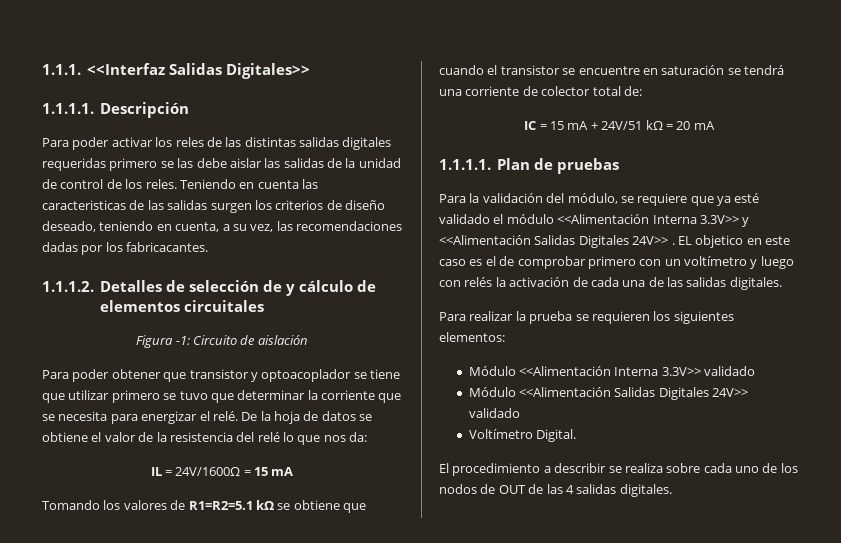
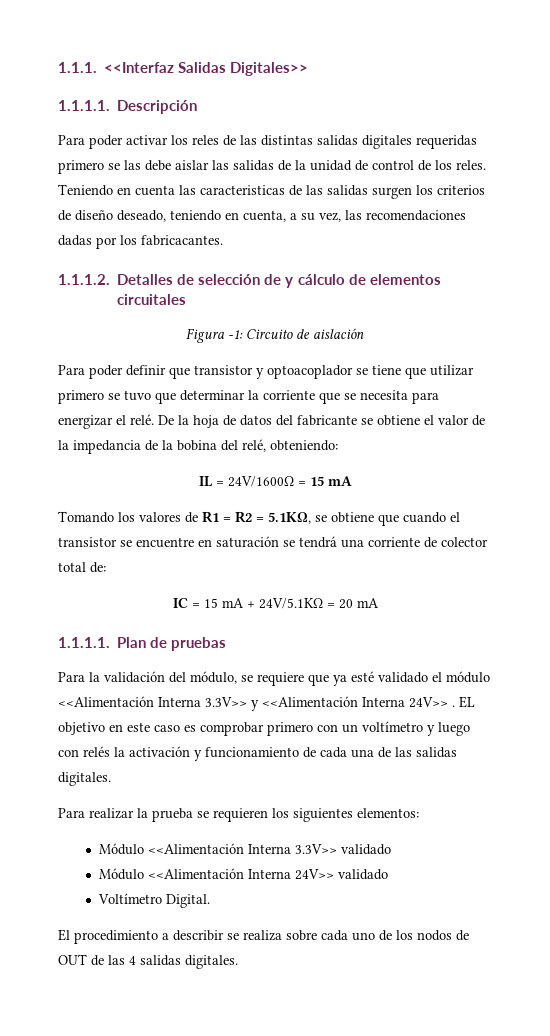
- Para poder obtener que transistor y optoacoplador se tiene que utilizar primero se tuvo que determinar la corriente que se necesita para energizar el relé.
+ Para poder definir que transistor y optoacoplador se tiene que utilizar primero se tuvo que determinar la corriente que se necesita para energizar el relé.
- De la hoja de datos se obtiene el valor de la resistencia del relé lo que nos da:
+ De la hoja de datos del fabricante se obtiene el valor de la impedancia de la bobina del relé, obteniendo:
- Tomando los valores de R1=R2=5.1 kΩ se obtiene que cuando el transistor se encuentre en saturación se tendrá una corriente de colector total de:
+ Tomando los valores de R1 = R2 = 5.1KΩ, se obtiene que cuando el transistor se encuentre en saturación se tendrá una corriente de colector total de:
- IC = 15 mA + 24V/51 kΩ = 20 mA
+ IC = 15 mA + 24V/5.1KΩ = 20 mA
- Para la validación del módulo, se requiere que ya esté validado el módulo <<Alimentación Interna 3.3V>> y <<Alimentación Salidas Digitales 24V>> .
+ Para la validación del módulo, se requiere que ya esté validado el módulo <<Alimentación Interna 3.3V>> y <<Alimentación Interna 24V>> .
- EL objetico en este caso es el de comprobar primero con un voltímetro y luego con relés la activación de cada una de las salidas digitales.
+ EL objetivo en este caso es comprobar primero con un voltímetro y luego con relés la activación y funcionamiento de cada una de las salidas digitales.
- Módulo <<Alimentación Salidas Digitales 24V>> validado
+ Módulo <<Alimentación Interna 24V>> validado

